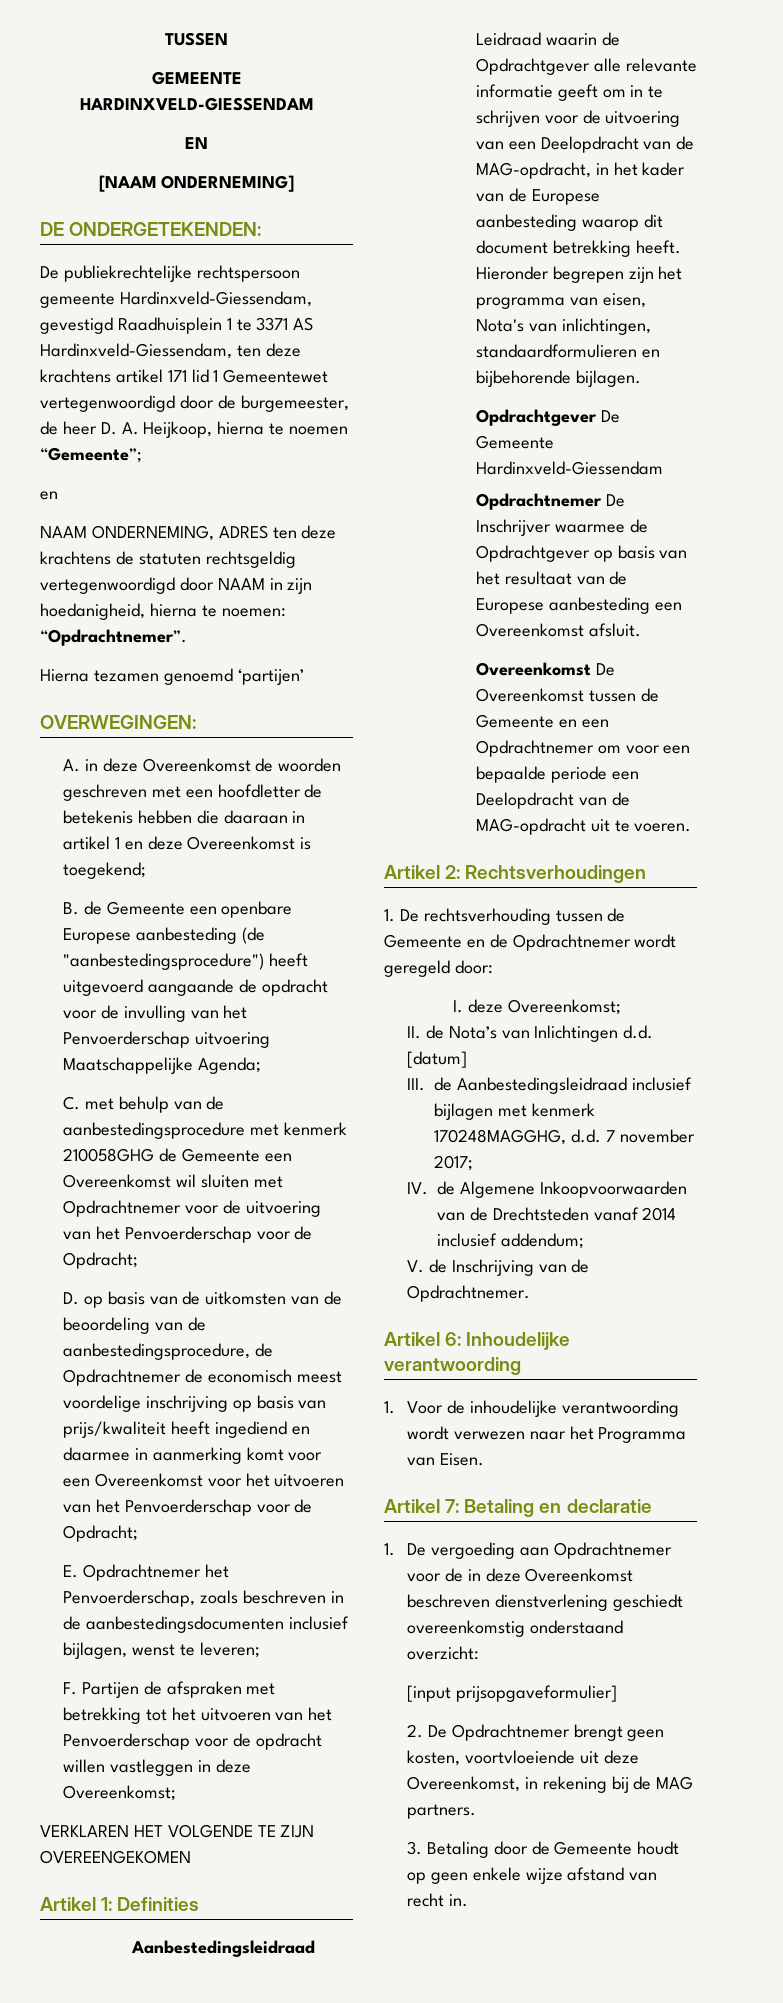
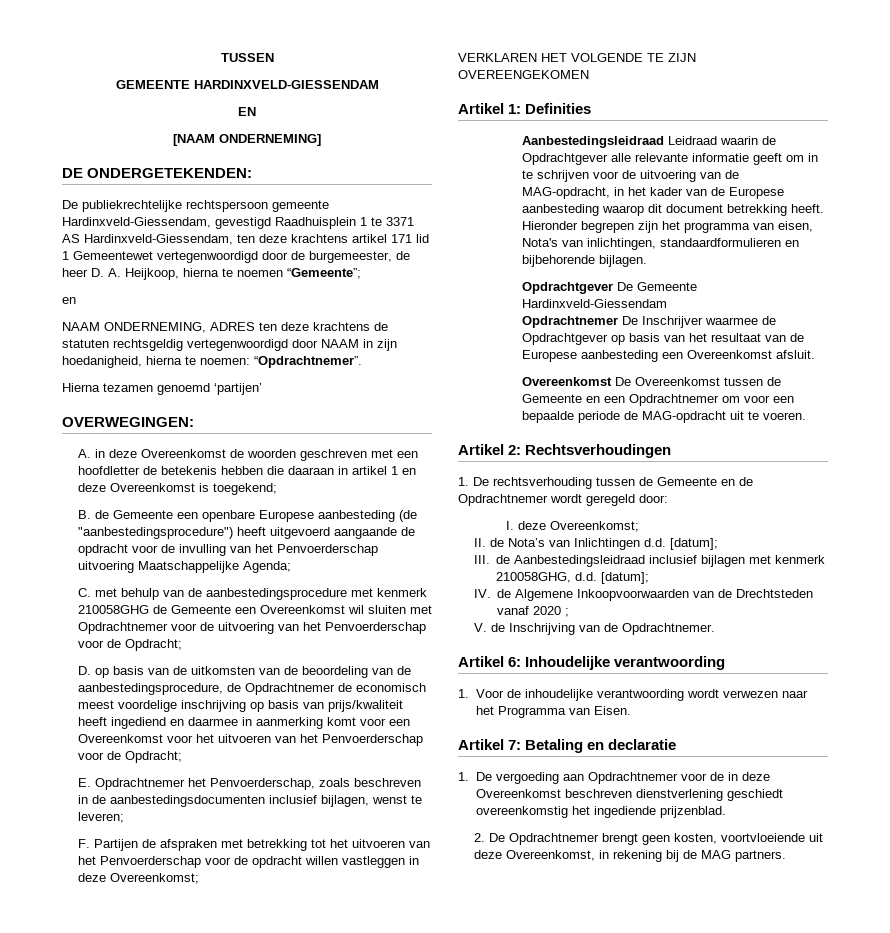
- Aanbestedingsleidraad Leidraad waarin de Opdrachtgever alle relevante informatie geeft om in te schrijven voor de uitvoering van een Deelopdracht van de MAG-opdracht, in het kader van de Europese aanbesteding waarop dit document betrekking heeft.
+ Aanbestedingsleidraad Leidraad waarin de Opdrachtgever alle relevante informatie geeft om in te schrijven voor de uitvoering van de MAG-opdracht, in het kader van de Europese aanbesteding waarop dit document betrekking heeft.
- Overeenkomst De Overeenkomst tussen de Gemeente en een Opdrachtnemer om voor een bepaalde periode een Deelopdracht van de MAG-opdracht uit te voeren.
+ Overeenkomst De Overeenkomst tussen de Gemeente en een Opdrachtnemer om voor een bepaalde periode de MAG-opdracht uit te voeren.
- II. de Nota’s van Inlichtingen d.d. [datum]
+ II. de Nota’s van Inlichtingen d.d. [datum];
- III. de Aanbestedingsleidraad inclusief bijlagen met kenmerk 170248MAGGHG, d.d. 7 november 2017;
+ III. de Aanbestedingsleidraad inclusief bijlagen met kenmerk 210058GHG, d.d. [datum];
- IV. de Algemene Inkoopvoorwaarden van de Drechtsteden vanaf 2014 inclusief addendum;
+ IV. de Algemene Inkoopvoorwaarden van de Drechtsteden vanaf 2020 ;
- 1. De vergoeding aan Opdrachtnemer voor de in deze Overeenkomst beschreven dienstverlening geschiedt overeenkomstig onderstaand overzicht:
- [input prijsopgaveformulier]
+ 1. De vergoeding aan Opdrachtnemer voor de in deze Overeenkomst beschreven dienstverlening geschiedt overeenkomstig het ingediende prijzenblad.
- 3. Betaling door de Gemeente houdt op geen enkele wijze afstand van recht in.

